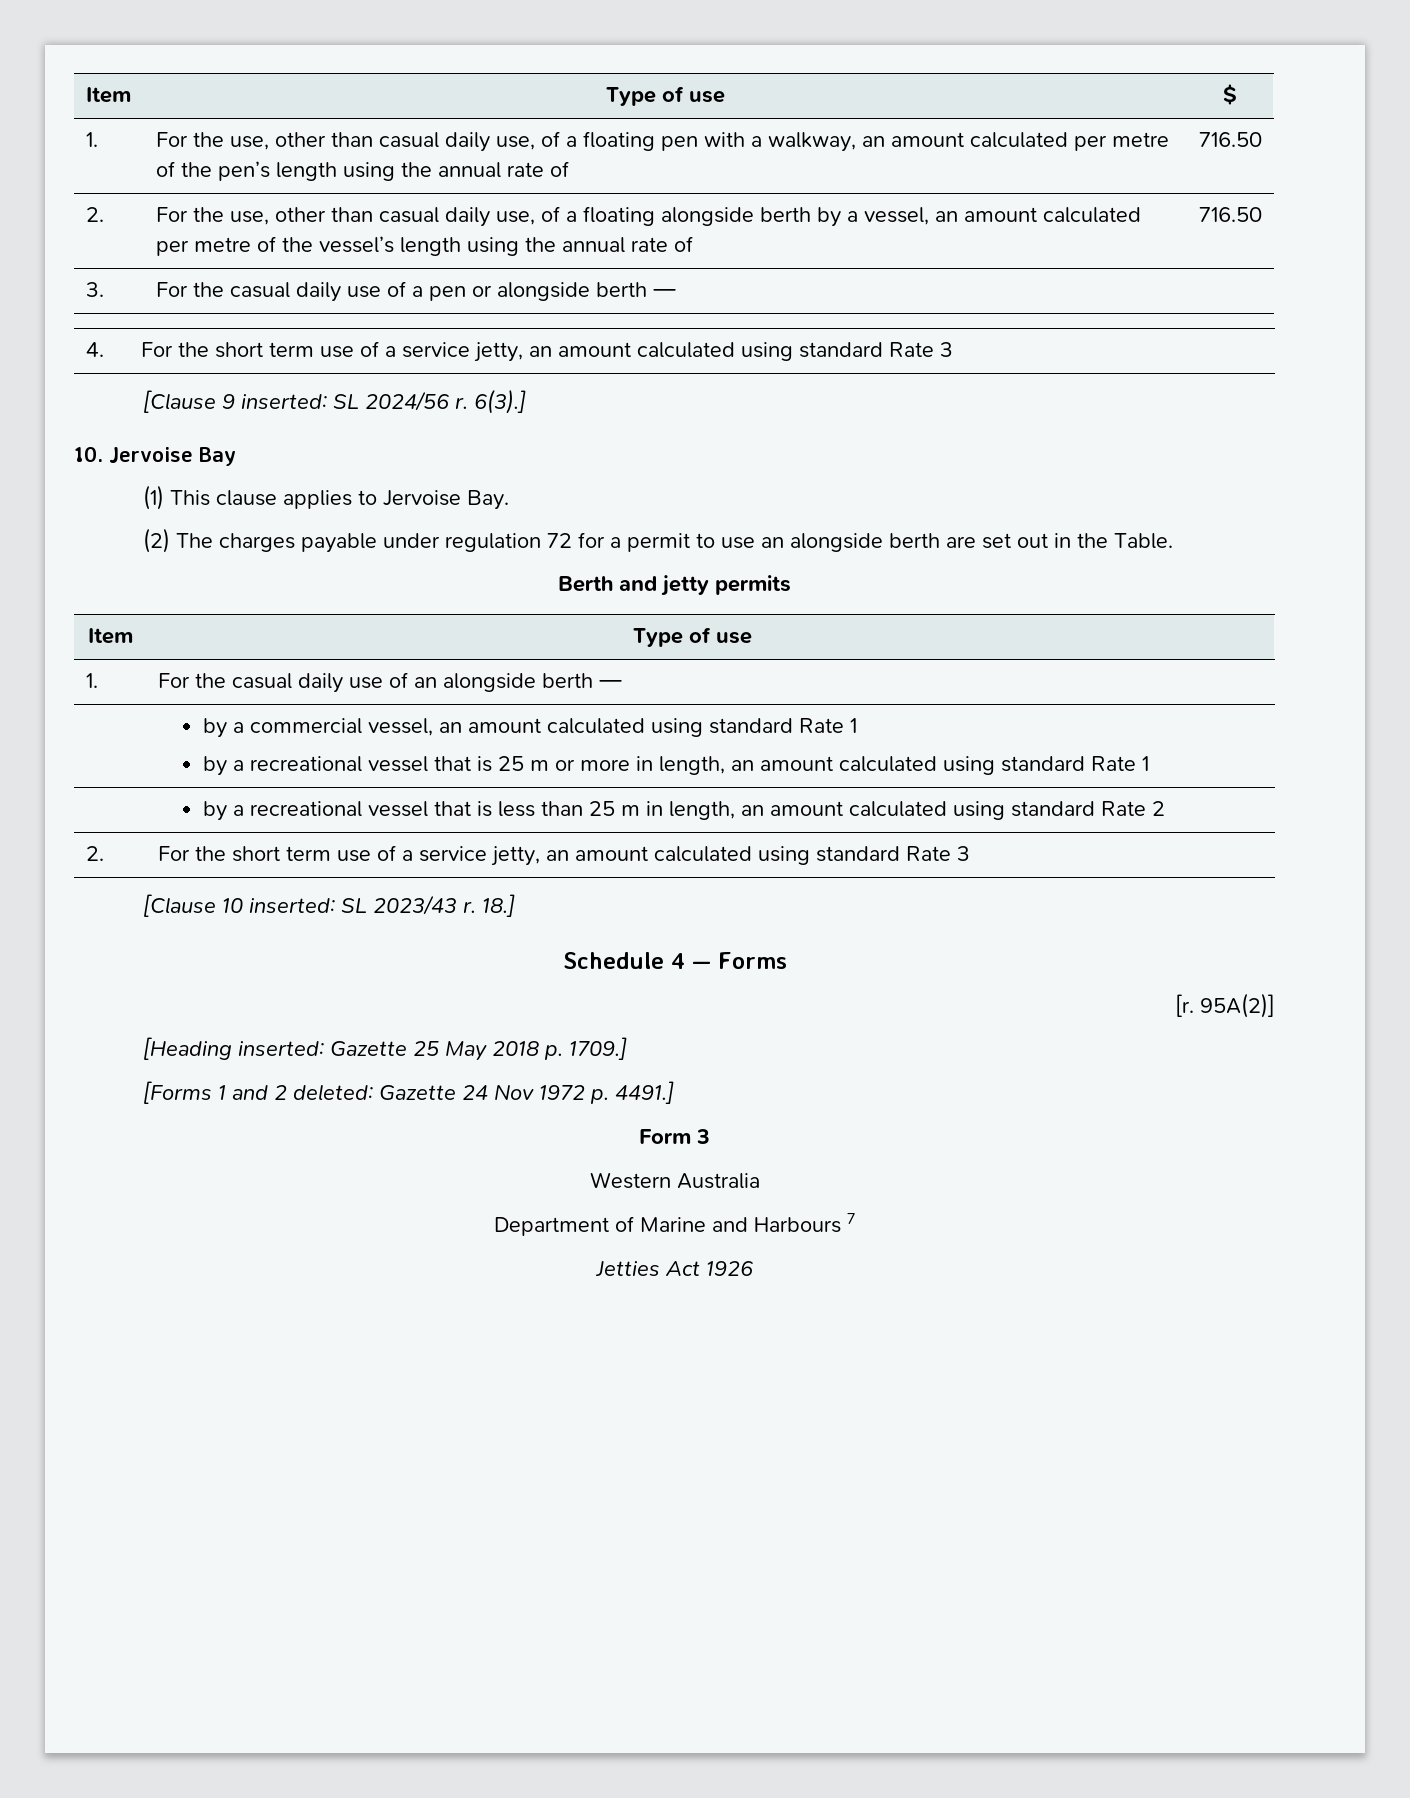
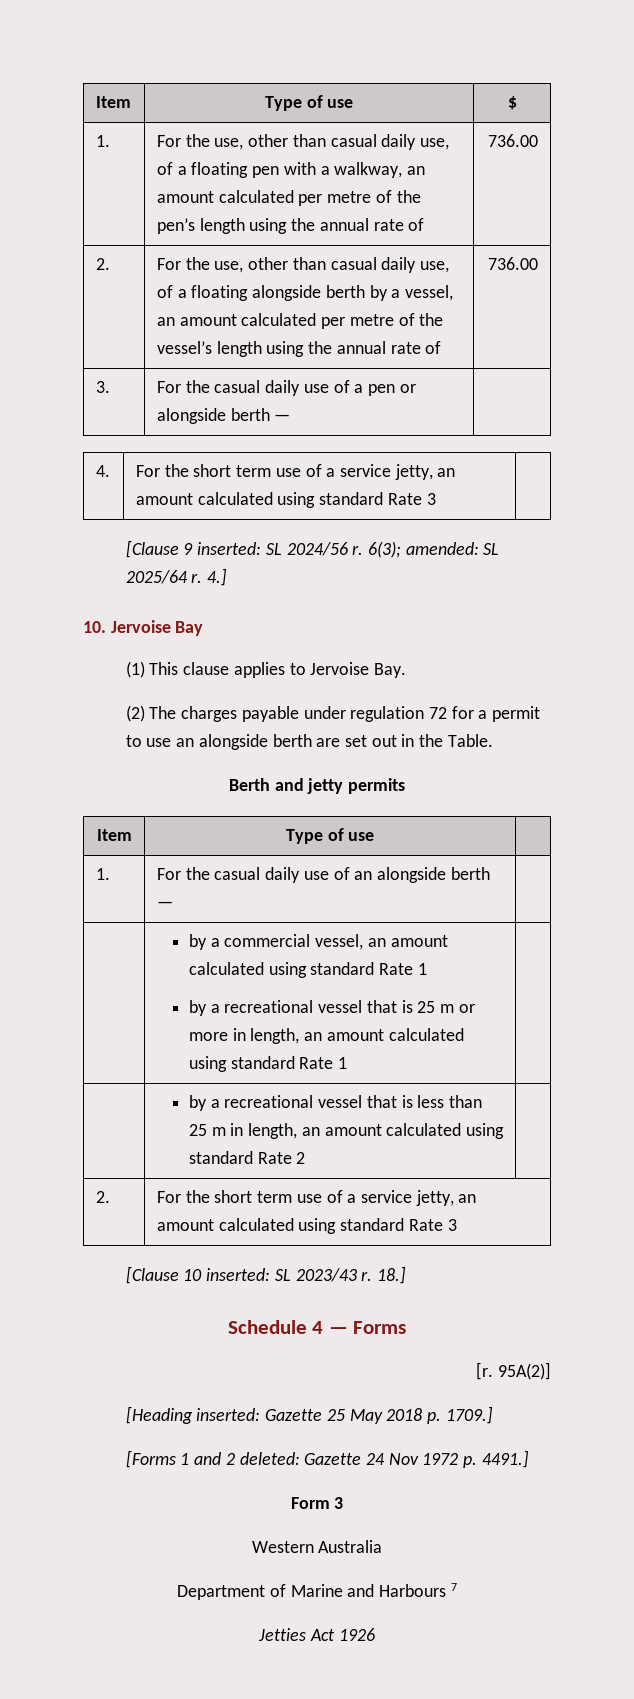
- 1. | For the use, other than casual daily use, of a floating pen with a walkway, an amount calculated per metre of the pen’s length using the annual rate of | 716.50
+ 1. | For the use, other than casual daily use, of a floating pen with a walkway, an amount calculated per metre of the pen’s length using the annual rate of | 736.00
- 2. | For the use, other than casual daily use, of a floating alongside berth by a vessel, an amount calculated per metre of the vessel’s length using the annual rate of | 716.50
+ 2. | For the use, other than casual daily use, of a floating alongside berth by a vessel, an amount calculated per metre of the vessel’s length using the annual rate of | 736.00
- 6(3).]
+ 6(3); amended: SL 2025/64 r. 4.]

